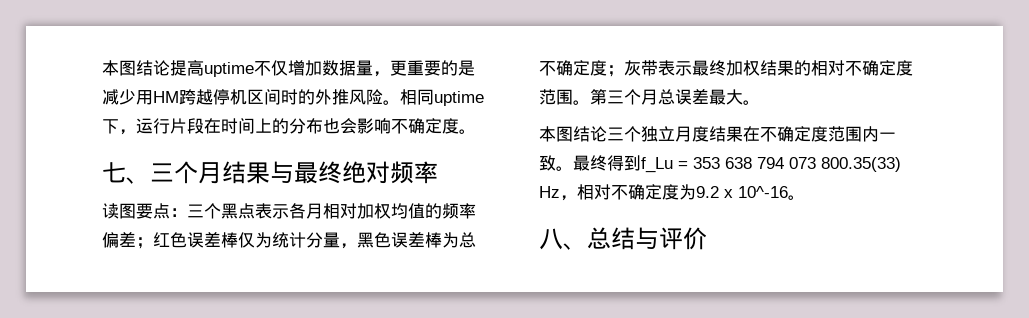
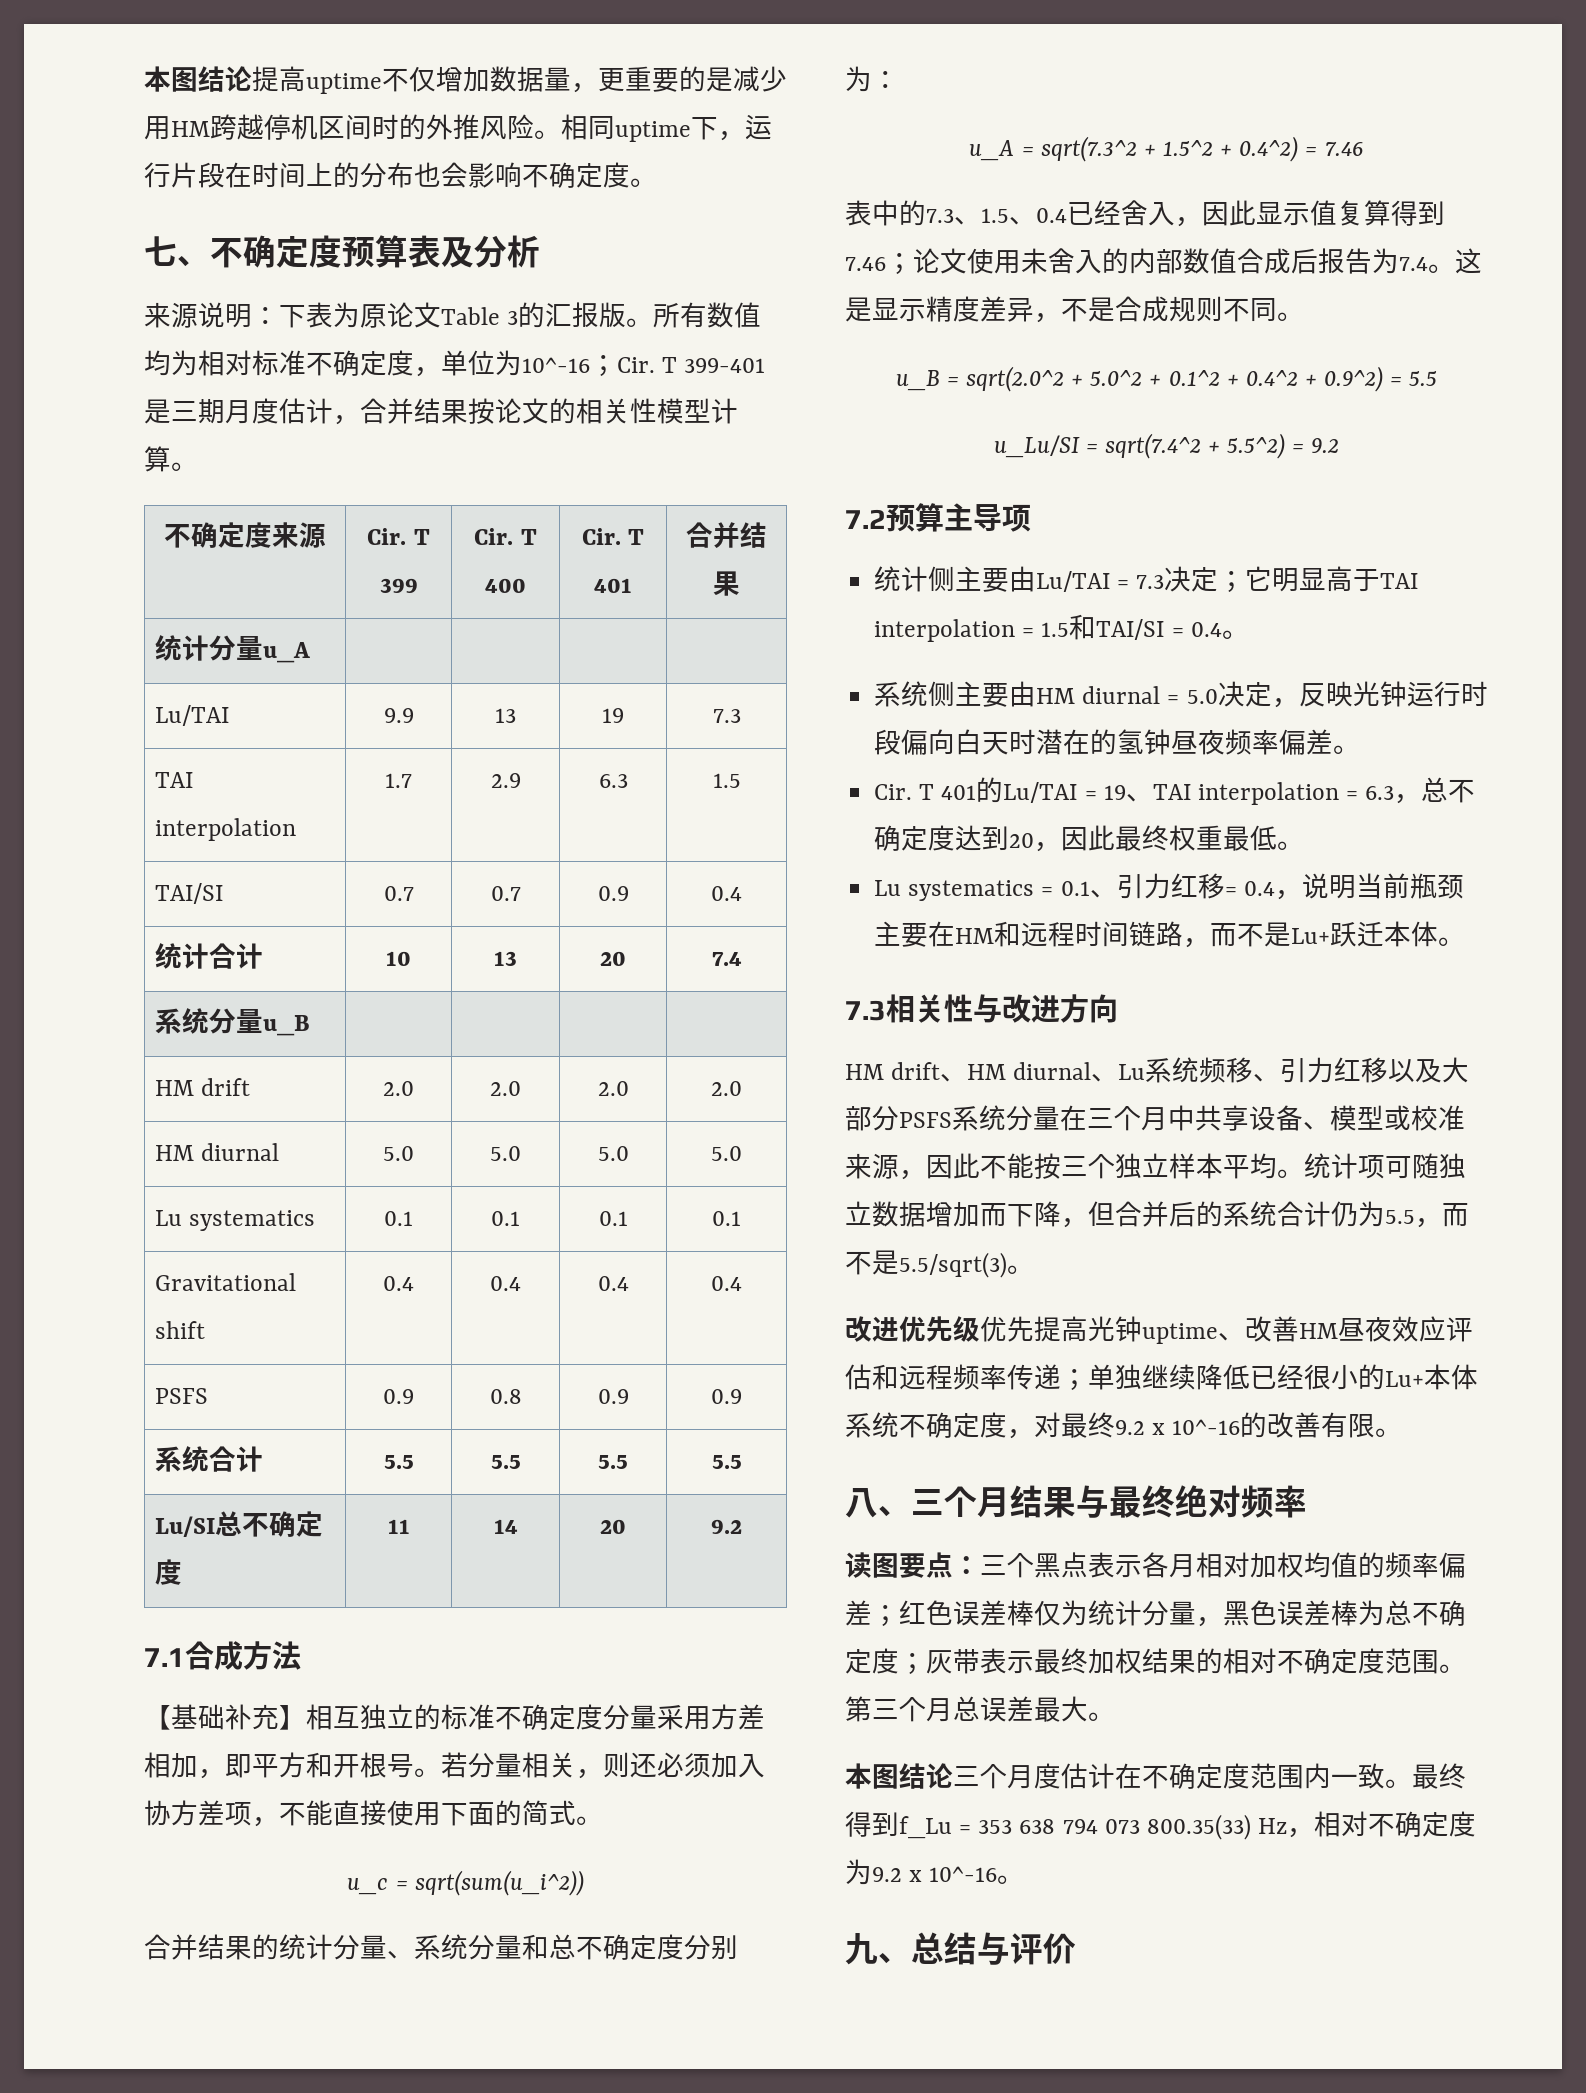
- 七、三个月结果与最终绝对频率
+ 七、不确定度预算表及分析
+ 来源说明：下表为原论文Table 3的汇报版。所有数值均为相对标准不确定度，单位为10^-16；Cir. T 399-401是三期月度估计，合并结果按论文的相关性模型计算。
+ 不确定度来源 | Cir. T 399 | Cir. T 400 | Cir. T 401 | 合并结果
+ 统计分量u_A | | | |
+ Lu/TAI | 9.9 | 13 | 19 | 7.3
+ TAI interpolation | 1.7 | 2.9 | 6.3 | 1.5
+ TAI/SI | 0.7 | 0.7 | 0.9 | 0.4
+ 统计合计 | 10 | 13 | 20 | 7.4
+ 系统分量u_B | | | |
+ HM drift | 2.0 | 2.0 | 2.0 | 2.0
+ HM diurnal | 5.0 | 5.0 | 5.0 | 5.0
+ Lu systematics | 0.1 | 0.1 | 0.1 | 0.1
+ Gravitational shift | 0.4 | 0.4 | 0.4 | 0.4
+ PSFS | 0.9 | 0.8 | 0.9 | 0.9
+ 系统合计 | 5.5 | 5.5 | 5.5 | 5.5
+ Lu/SI总不确定度 | 11 | 14 | 20 | 9.2
+ 7.1合成方法
+ 【基础补充】相互独立的标准不确定度分量采用方差相加，即平方和开根号。若分量相关，则还必须加入协方差项，不能直接使用下面的简式。
+ u_c = sqrt(sum(u_i^2))
+ 合并结果的统计分量、系统分量和总不确定度分别为：
+ u_A = sqrt(7.3^2 + 1.5^2 + 0.4^2) = 7.46
+ 表中的7.3、1.5、0.4已经舍入，因此显示值复算得到7.46；论文使用未舍入的内部数值合成后报告为7.4。这是显示精度差异，不是合成规则不同。
+ u_B = sqrt(2.0^2 + 5.0^2 + 0.1^2 + 0.4^2 + 0.9^2) = 5.5
+ u_Lu/SI = sqrt(7.4^2 + 5.5^2) = 9.2
+ 7.2预算主导项
+ 统计侧主要由Lu/TAI = 7.3决定；它明显高于TAI interpolation = 1.5和TAI/SI = 0.4。
+ 系统侧主要由HM diurnal = 5.0决定，反映光钟运行时段偏向白天时潜在的氢钟昼夜频率偏差。
+ Cir. T 401的Lu/TAI = 19、TAI interpolation = 6.3，总不确定度达到20，因此最终权重最低。
+ Lu systematics = 0.1、引力红移= 0.4，说明当前瓶颈主要在HM和远程时间链路，而不是Lu+跃迁本体。
+ 7.3相关性与改进方向
+ HM drift、HM diurnal、Lu系统频移、引力红移以及大部分PSFS系统分量在三个月中共享设备、模型或校准来源，因此不能按三个独立样本平均。统计项可随独立数据增加而下降，但合并后的系统合计仍为5.5，而不是5.5/sqrt(3)。
+ 改进优先级优先提高光钟uptime、改善HM昼夜效应评估和远程频率传递；单独继续降低已经很小的Lu+本体系统不确定度，对最终9.2 x 10^-16的改善有限。
+ 八、三个月结果与最终绝对频率
- 本图结论三个独立月度结果在不确定度范围内一致。
+ 本图结论三个月度估计在不确定度范围内一致。
- 八、总结与评价
+ 九、总结与评价

